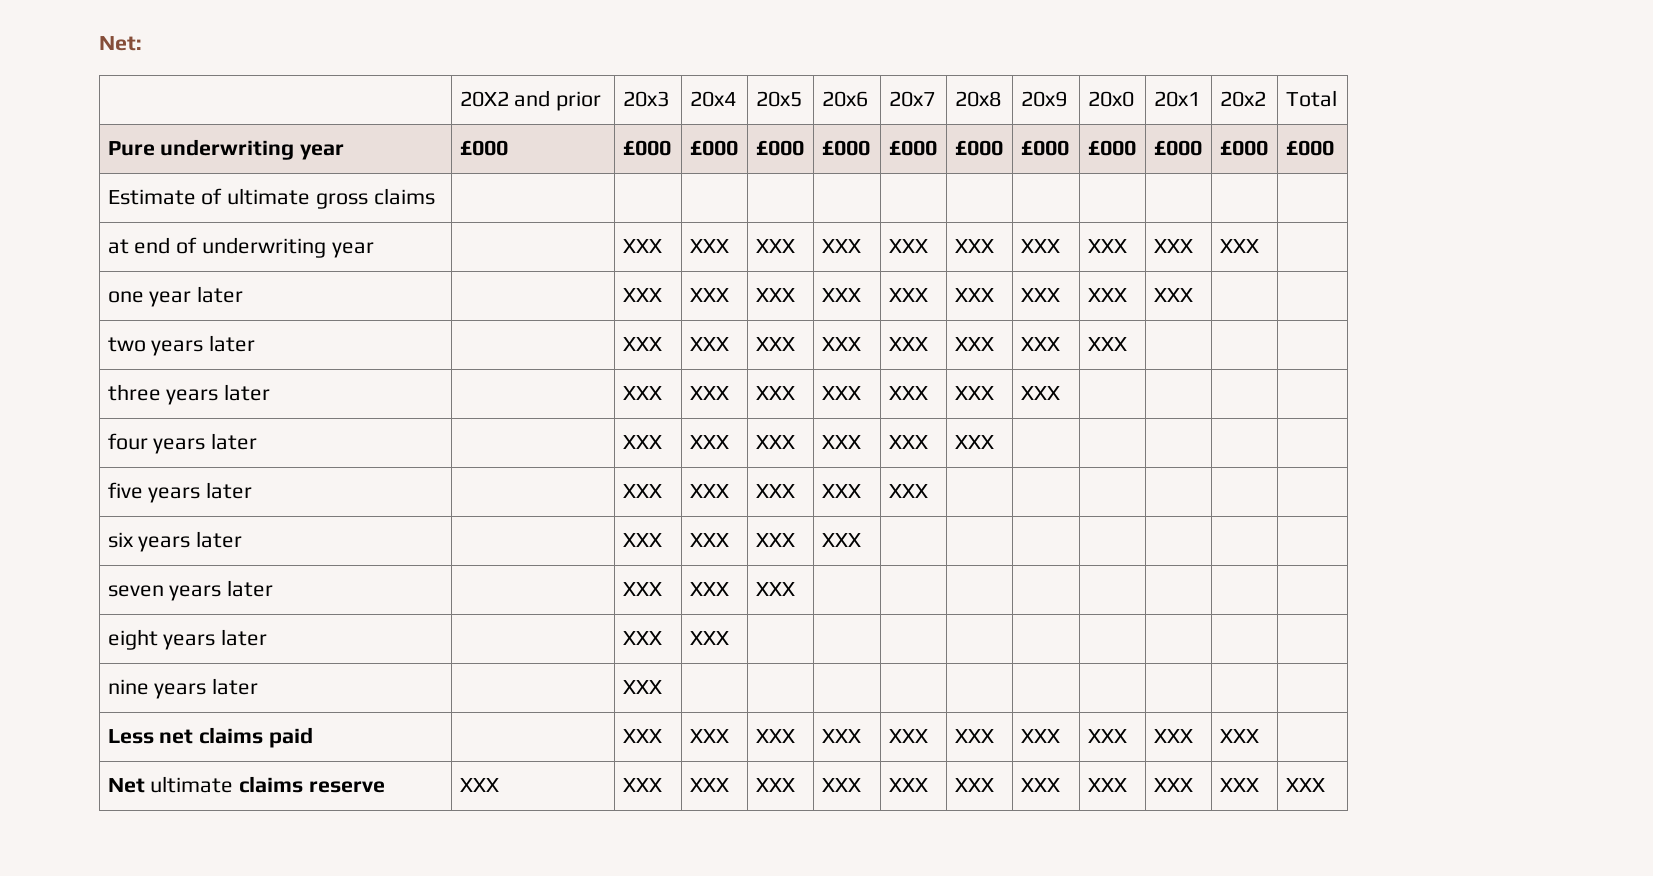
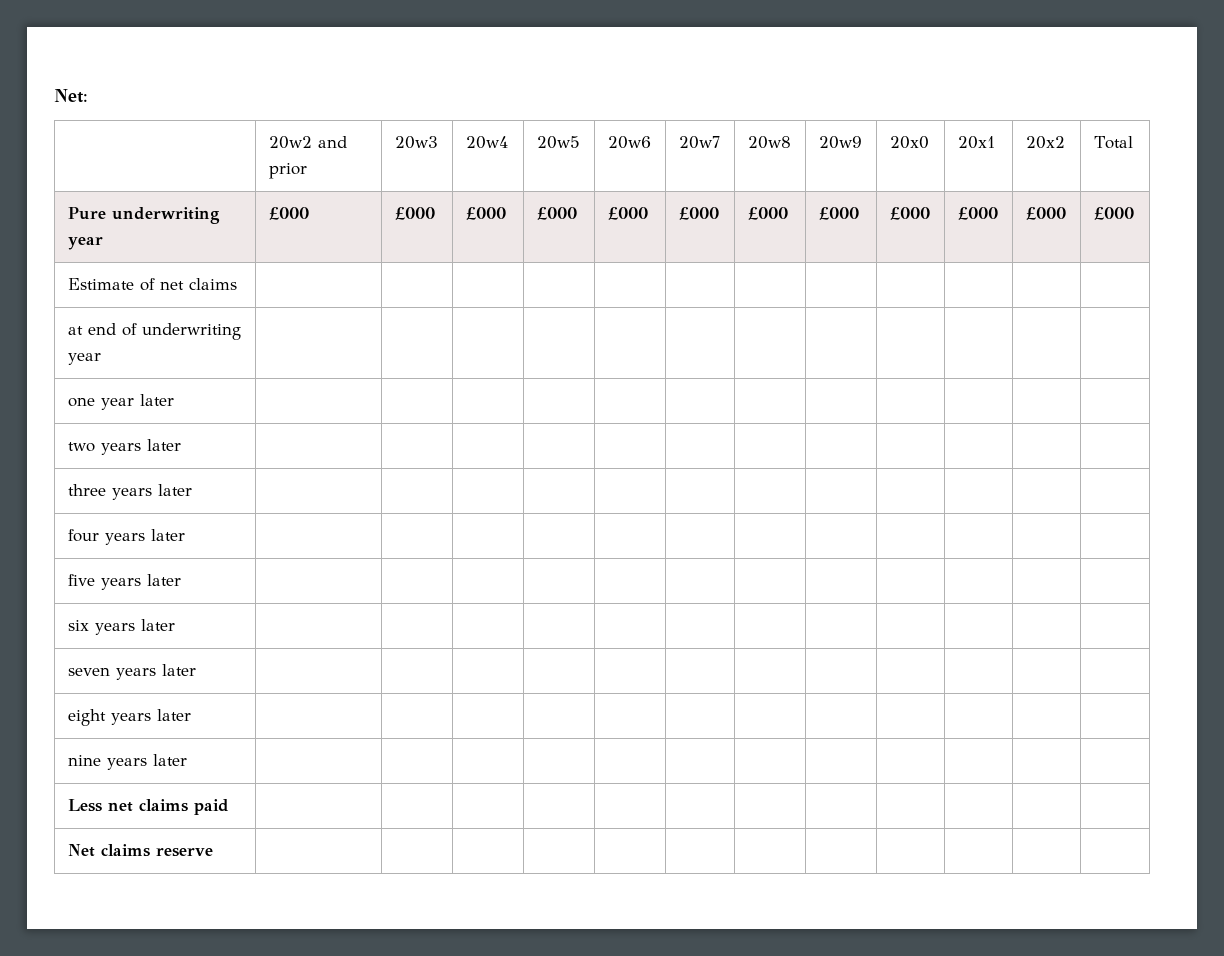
- | 20X2 and prior | 20x3 | 20x4 | 20x5 | 20x6 | 20x7 | 20x8 | 20x9 | 20x0 | 20x1 | 20x2 | Total
+ | 20w2 and prior | 20w3 | 20w4 | 20w5 | 20w6 | 20w7 | 20w8 | 20w9 | 20x0 | 20x1 | 20x2 | Total
- Estimate of ultimate gross claims | | | | | | | | | | | |
+ Estimate of net claims | | | | | | | | | | | |
- at end of underwriting year | | XXX | XXX | XXX | XXX | XXX | XXX | XXX | XXX | XXX | XXX |
- one year later | | XXX | XXX | XXX | XXX | XXX | XXX | XXX | XXX | XXX | |
- two years later | | XXX | XXX | XXX | XXX | XXX | XXX | XXX | XXX | | |
- three years later | | XXX | XXX | XXX | XXX | XXX | XXX | XXX | | | |
- four years later | | XXX | XXX | XXX | XXX | XXX | XXX | | | | |
- five years later | | XXX | XXX | XXX | XXX | XXX | | | | | |
+ at end of underwriting year | | | | | | | | | | | |
+ one year later | | | | | | | | | | | |
+ two years later | | | | | | | | | | | |
+ three years later | | | | | | | | | | | |
+ four years later | | | | | | | | | | | |
+ five years later | | | | | | | | | | | |
- six years later | | XXX | XXX | XXX | XXX | | | | | | |
+ six years later | | | | | | | | | | | |
- seven years later | | XXX | XXX | XXX | | | | | | | |
+ seven years later | | | | | | | | | | | |
- eight years later | | XXX | XXX | | | | | | | | |
+ eight years later | | | | | | | | | | | |
- nine years later | | XXX | | | | | | | | | |
+ nine years later | | | | | | | | | | | |
- Less net claims paid | | XXX | XXX | XXX | XXX | XXX | XXX | XXX | XXX | XXX | XXX |
+ Less net claims paid | | | | | | | | | | | |
- Net ultimate claims reserve | XXX | XXX | XXX | XXX | XXX | XXX | XXX | XXX | XXX | XXX | XXX | XXX
+ Net claims reserve | | | | | | | | | | | |

